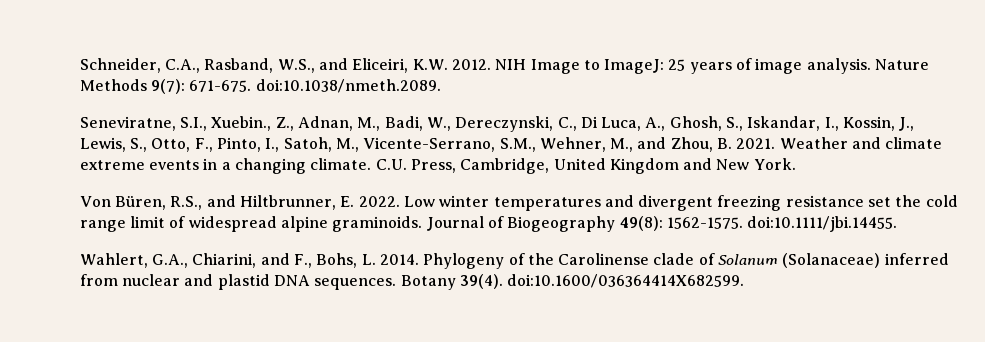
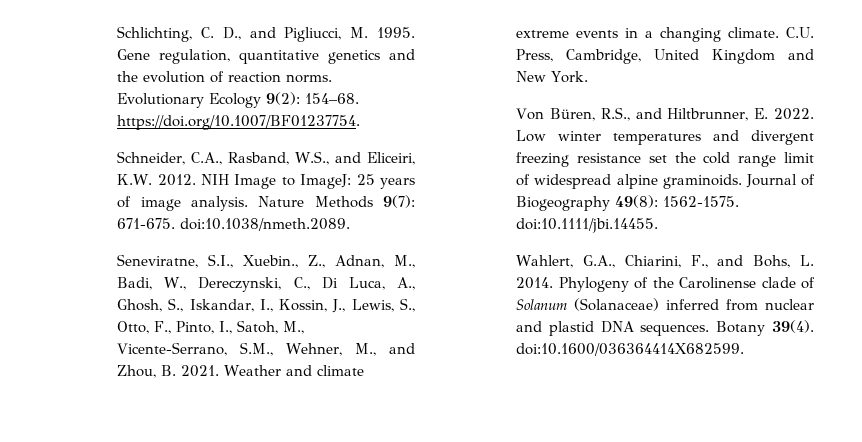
+ Schlichting, C. D., and Pigliucci, M. 1995. Gene regulation, quantitative genetics and the evolution of reaction norms. Evolutionary Ecology 9(2): 154–68. https://doi.org/10.1007/BF01237754.
- Wahlert, G.A., Chiarini, and F., Bohs, L. 2014.
+ Wahlert, G.A., Chiarini, F., and Bohs, L. 2014.

